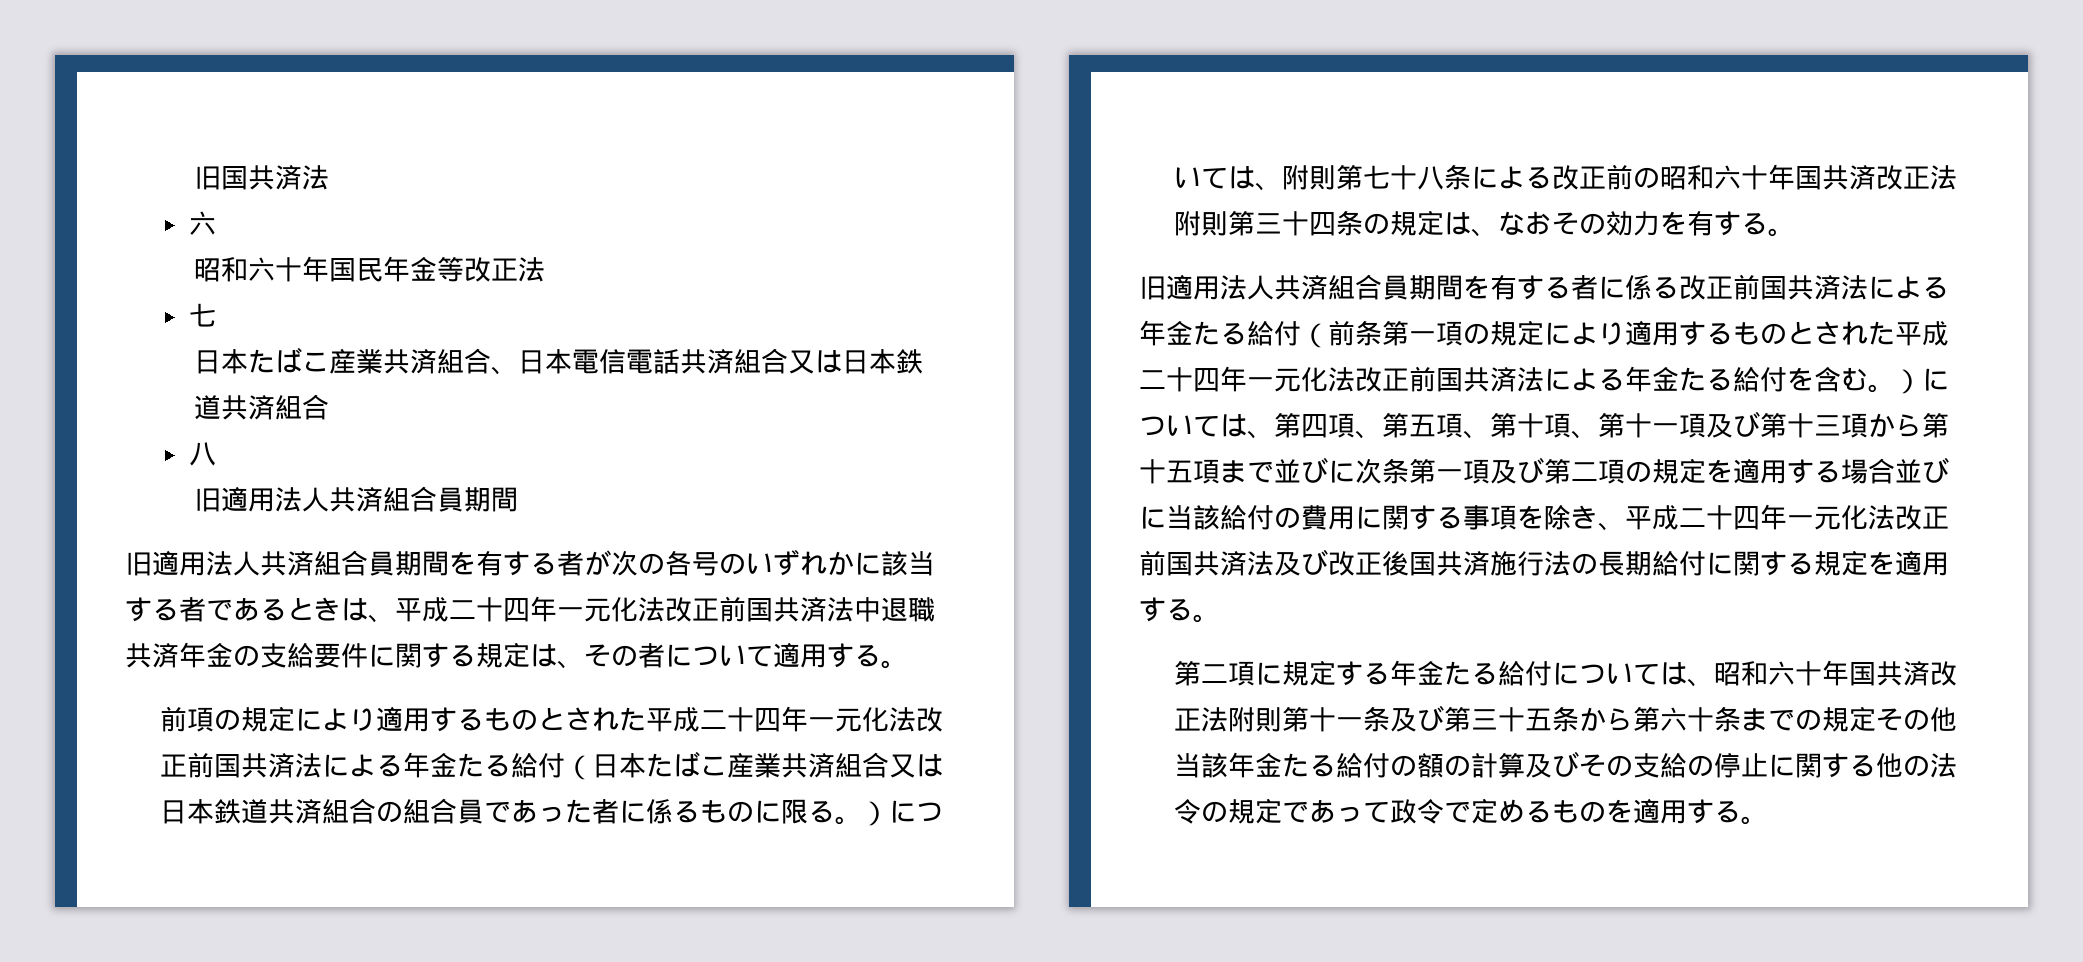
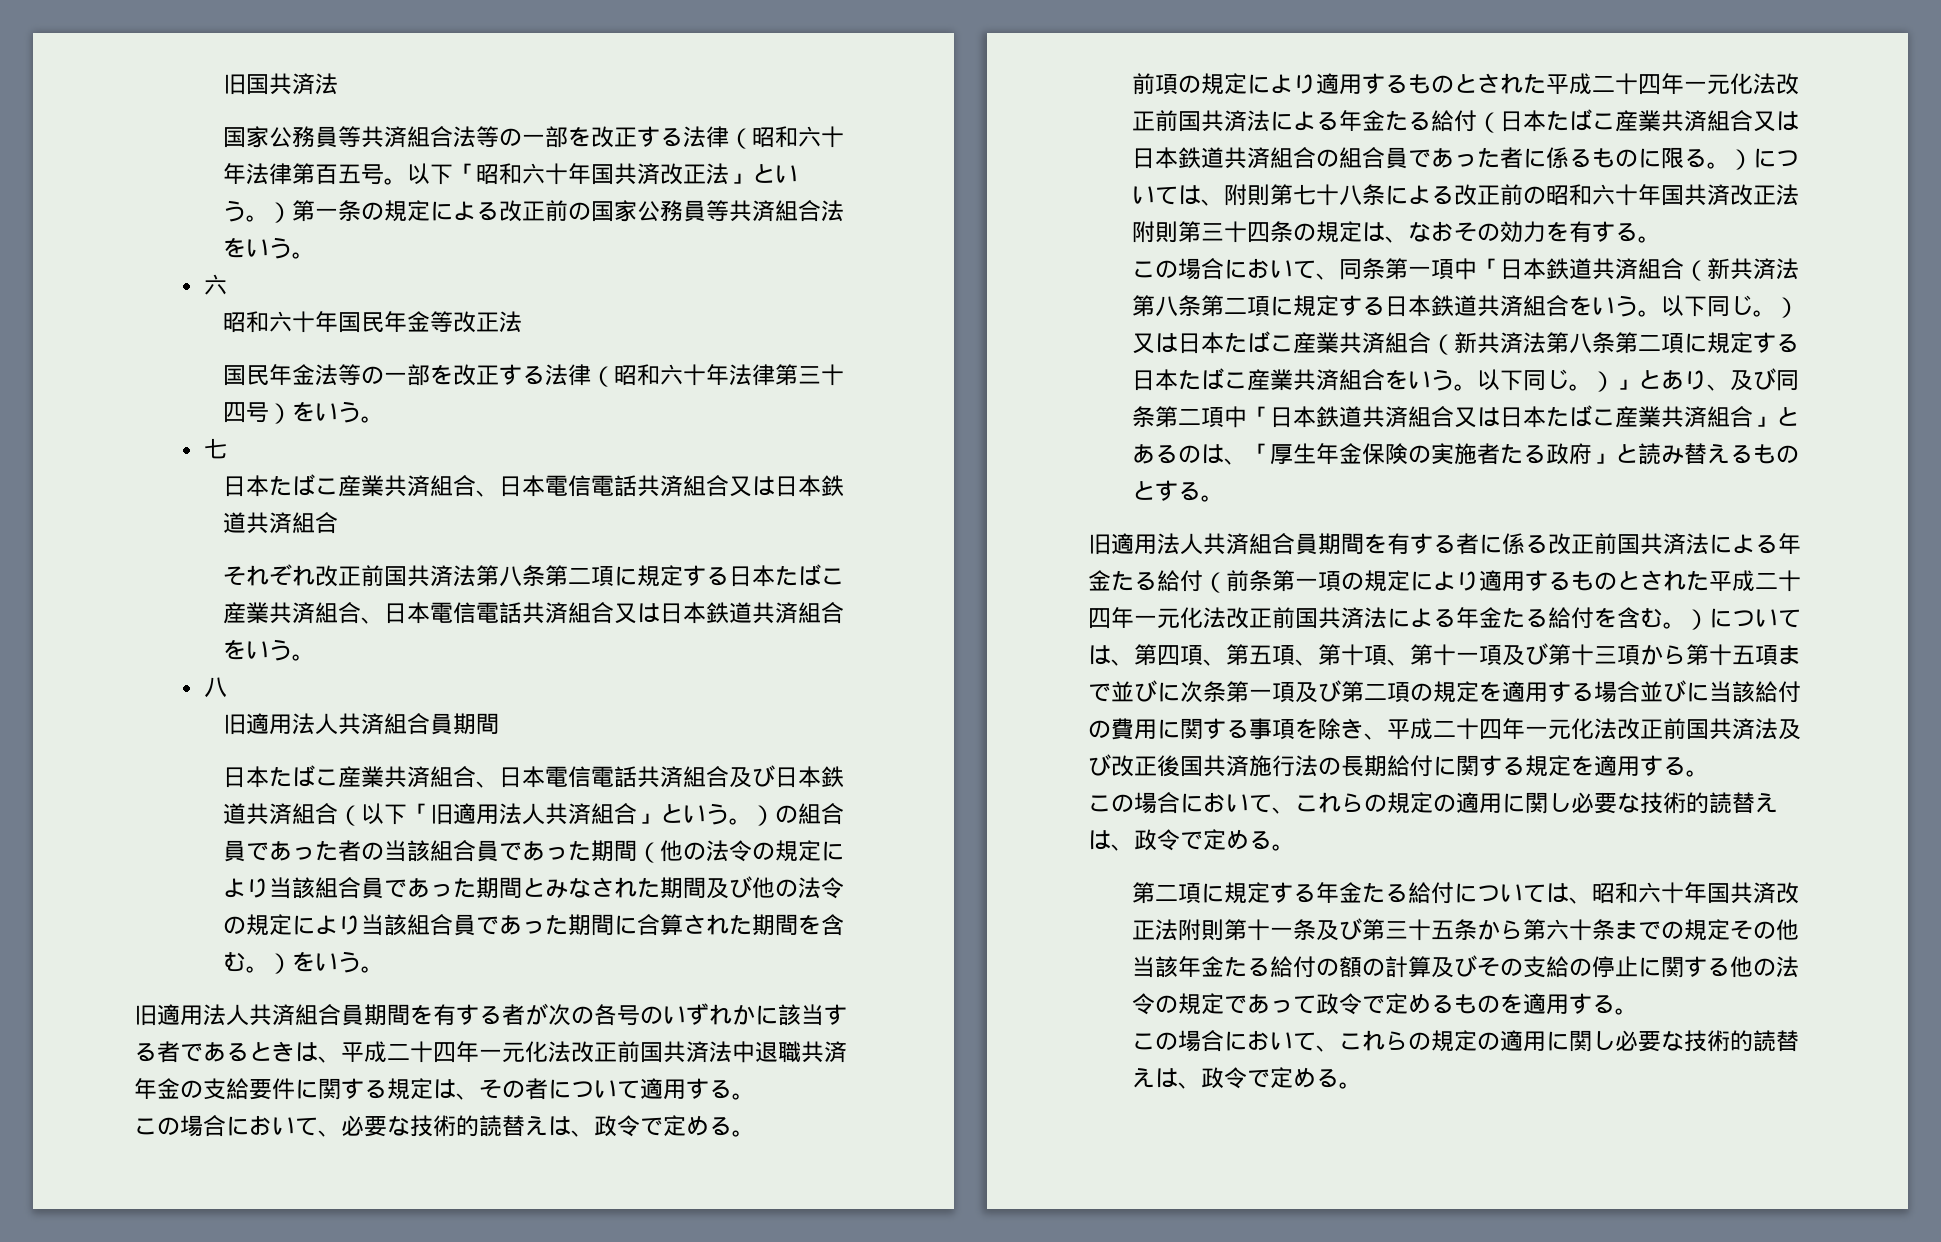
+ 国家公務員等共済組合法等の一部を改正する法律（昭和六十年法律第百五号。以下「昭和六十年国共済改正法」という。）第一条の規定による改正前の国家公務員等共済組合法をいう。
+ 国民年金法等の一部を改正する法律（昭和六十年法律第三十四号）をいう。
+ それぞれ改正前国共済法第八条第二項に規定する日本たばこ産業共済組合、日本電信電話共済組合又は日本鉄道共済組合をいう。
+ 日本たばこ産業共済組合、日本電信電話共済組合及び日本鉄道共済組合（以下「旧適用法人共済組合」という。）の組合員であった者の当該組合員であった期間（他の法令の規定により当該組合員であった期間とみなされた期間及び他の法令の規定により当該組合員であった期間に合算された期間を含む。）をいう。
+ この場合において、必要な技術的読替えは、政令で定める。
+ この場合において、同条第一項中「日本鉄道共済組合（新共済法第八条第二項に規定する日本鉄道共済組合をいう。以下同じ。）又は日本たばこ産業共済組合（新共済法第八条第二項に規定する日本たばこ産業共済組合をいう。以下同じ。）」とあり、及び同条第二項中「日本鉄道共済組合又は日本たばこ産業共済組合」とあるのは、「厚生年金保険の実施者たる政府」と読み替えるものとする。
  旧適用法人共済組合員期間を有する者に係る改正前国共済法による年金たる給付（前条第一項の規定により適用するものとされた平成二十四年一元化法改正前国共済法による年金たる給付を含む。）については、第四項、第五項、第十項、第十一項及び第十三項から第十五項まで並びに次条第一項及び第二項の規定を適用する場合並びに当該給付の費用に関する事項を除き、平成二十四年一元化法改正前国共済法及び改正後国共済施行法の長期給付に関する規定を適用する。
+ この場合において、これらの規定の適用に関し必要な技術的読替えは、政令で定める。
  第二項に規定する年金たる給付については、昭和六十年国共済改正法附則第十一条及び第三十五条から第六十条までの規定その他当該年金たる給付の額の計算及びその支給の停止に関する他の法令の規定であって政令で定めるものを適用する。
+ この場合において、これらの規定の適用に関し必要な技術的読替えは、政令で定める。

